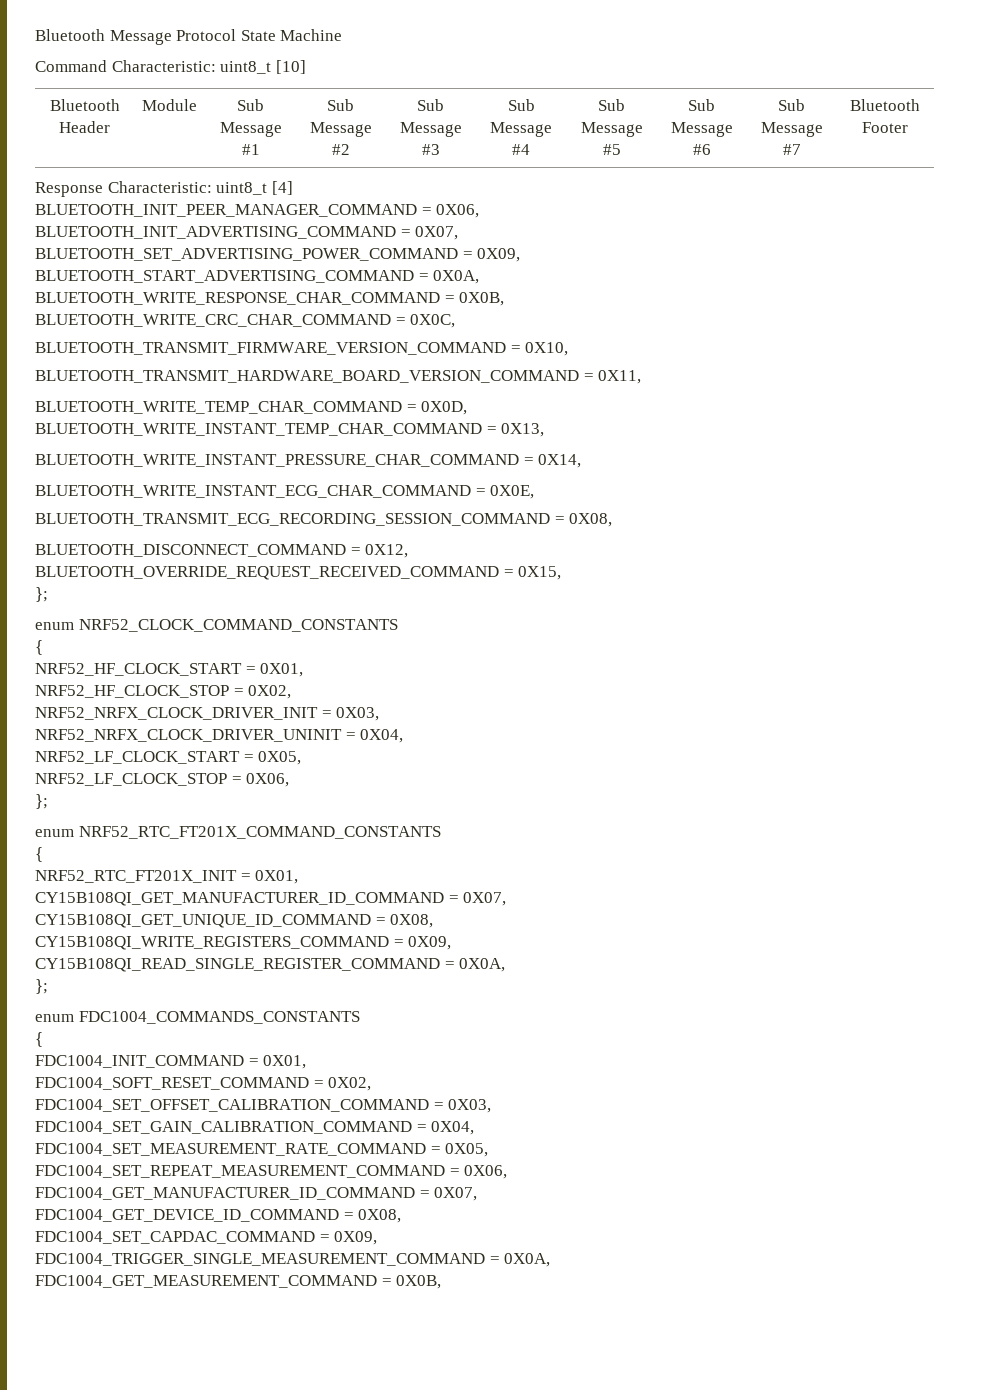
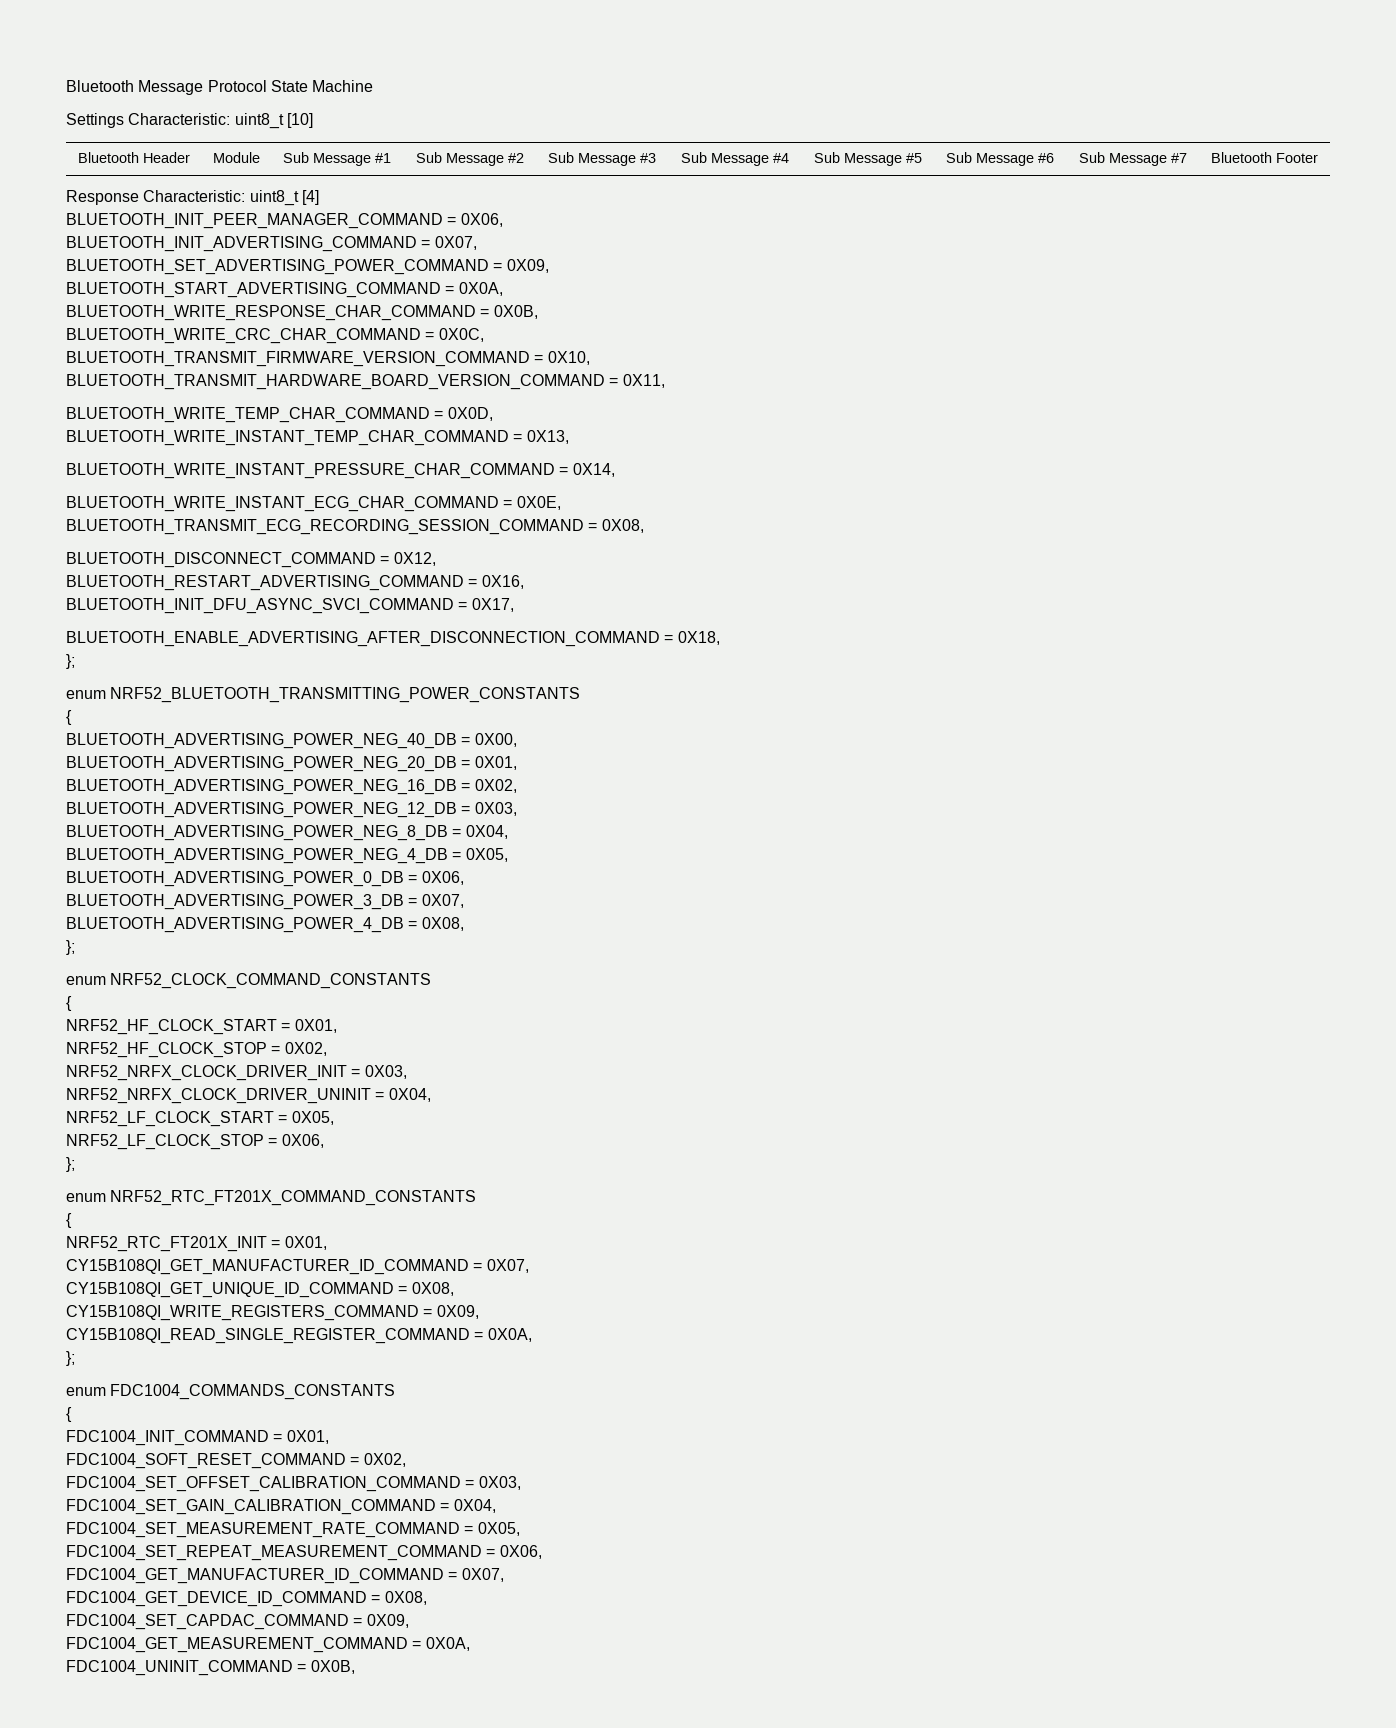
- Command Characteristic: uint8_t [10]
+ Settings Characteristic: uint8_t [10]
- BLUETOOTH_OVERRIDE_REQUEST_RECEIVED_COMMAND = 0X15,
+ BLUETOOTH_RESTART_ADVERTISING_COMMAND = 0X16,
+ BLUETOOTH_INIT_DFU_ASYNC_SVCI_COMMAND = 0X17,
+ BLUETOOTH_ENABLE_ADVERTISING_AFTER_DISCONNECTION_COMMAND = 0X18,
+ };
+ enum NRF52_BLUETOOTH_TRANSMITTING_POWER_CONSTANTS
+ {
+ BLUETOOTH_ADVERTISING_POWER_NEG_40_DB = 0X00,
+ BLUETOOTH_ADVERTISING_POWER_NEG_20_DB = 0X01,
+ BLUETOOTH_ADVERTISING_POWER_NEG_16_DB = 0X02,
+ BLUETOOTH_ADVERTISING_POWER_NEG_12_DB = 0X03,
+ BLUETOOTH_ADVERTISING_POWER_NEG_8_DB = 0X04,
+ BLUETOOTH_ADVERTISING_POWER_NEG_4_DB = 0X05,
+ BLUETOOTH_ADVERTISING_POWER_0_DB = 0X06,
+ BLUETOOTH_ADVERTISING_POWER_3_DB = 0X07,
+ BLUETOOTH_ADVERTISING_POWER_4_DB = 0X08,
- FDC1004_TRIGGER_SINGLE_MEASUREMENT_COMMAND = 0X0A,
- FDC1004_GET_MEASUREMENT_COMMAND = 0X0B,
+ FDC1004_GET_MEASUREMENT_COMMAND = 0X0A,
+ FDC1004_UNINIT_COMMAND = 0X0B,

